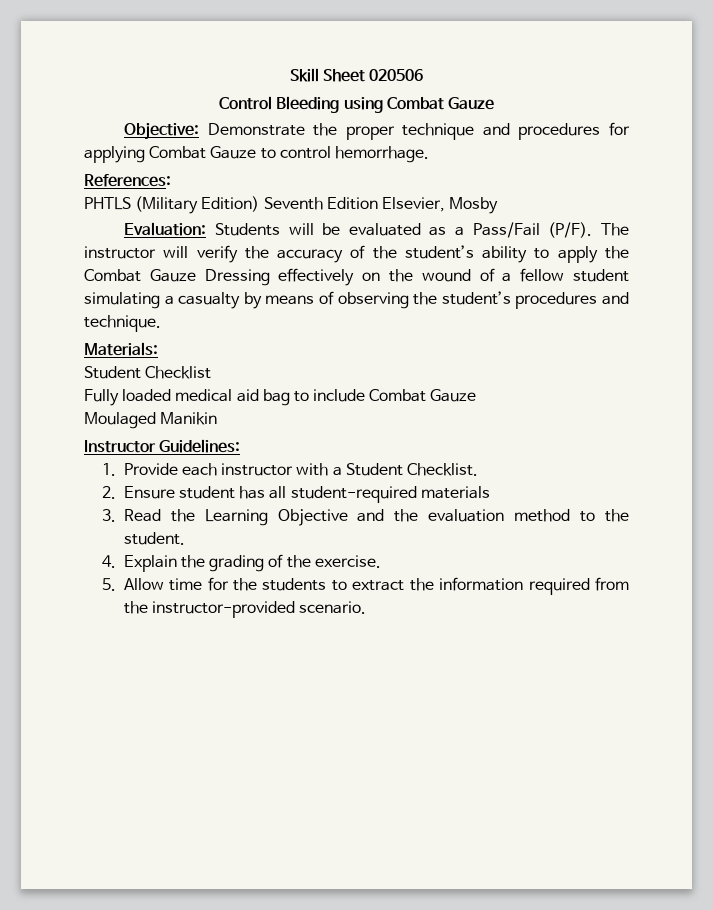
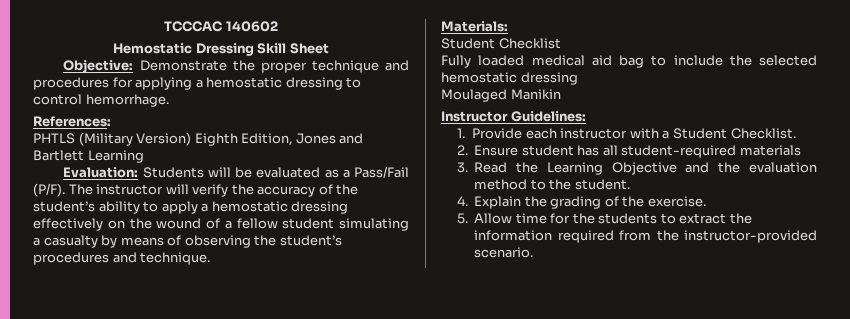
- Skill Sheet 020506
- Control Bleeding using Combat Gauze
+ TCCCAC 140602
+ Hemostatic Dressing Skill Sheet
- Objective: Demonstrate the proper technique and procedures for applying Combat Gauze to control hemorrhage.
+ Objective: Demonstrate the proper technique and procedures for applying a hemostatic dressing to control hemorrhage.
- PHTLS (Military Edition) Seventh Edition Elsevier, Mosby
+ PHTLS (Military Version) Eighth Edition, Jones and Bartlett Learning
- The instructor will verify the accuracy of the student’s ability to apply the Combat Gauze Dressing effectively on the wound of a fellow student simulating a casualty by means of observing the student’s procedures and technique.
+ The instructor will verify the accuracy of the student’s ability to apply a hemostatic dressing effectively on the wound of a fellow student simulating a casualty by means of observing the student’s procedures and technique.
- Fully loaded medical aid bag to include Combat Gauze
+ Fully loaded medical aid bag to include the selected hemostatic dressing

